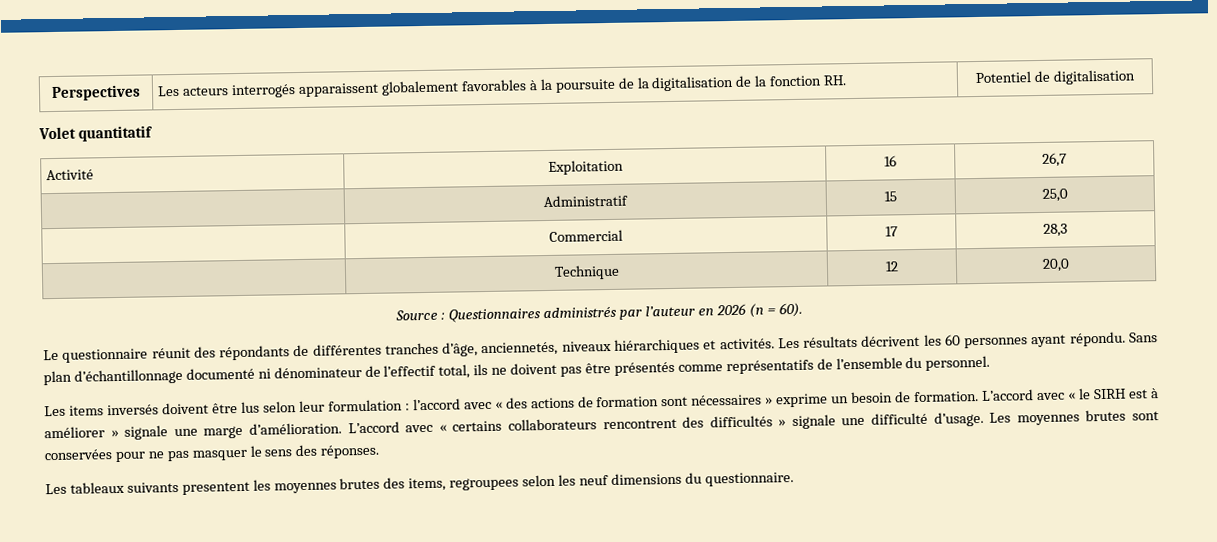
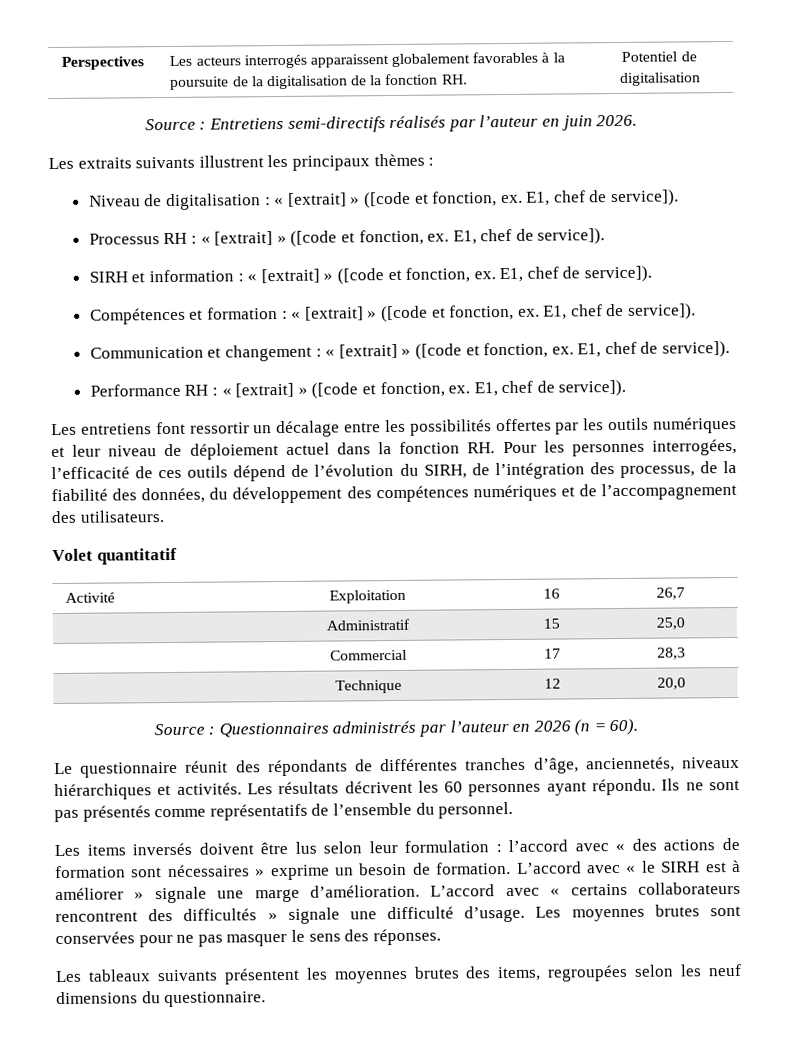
+ Source : Entretiens semi-directifs réalisés par l’auteur en juin 2026.
+ Les extraits suivants illustrent les principaux thèmes :
+ Niveau de digitalisation : « [extrait] » ([code et fonction, ex. E1, chef de service]).
+ Processus RH : « [extrait] » ([code et fonction, ex. E1, chef de service]).
+ SIRH et information : « [extrait] » ([code et fonction, ex. E1, chef de service]).
+ Compétences et formation : « [extrait] » ([code et fonction, ex. E1, chef de service]).
+ Communication et changement : « [extrait] » ([code et fonction, ex. E1, chef de service]).
+ Performance RH : « [extrait] » ([code et fonction, ex. E1, chef de service]).
+ Les entretiens font ressortir un décalage entre les possibilités offertes par les outils numériques et leur niveau de déploiement actuel dans la fonction RH. Pour les personnes interrogées, l’efficacité de ces outils dépend de l’évolution du SIRH, de l’intégration des processus, de la fiabilité des données, du développement des compétences numériques et de l’accompagnement des utilisateurs.
- Sans plan d’échantillonnage documenté ni dénominateur de l’effectif total, ils ne doivent pas être présentés comme représentatifs de l’ensemble du personnel.
+ Ils ne sont pas présentés comme représentatifs de l’ensemble du personnel.
- Les tableaux suivants presentent les moyennes brutes des items, regroupees selon les neuf dimensions du questionnaire.
+ Les tableaux suivants présentent les moyennes brutes des items, regroupées selon les neuf dimensions du questionnaire.

